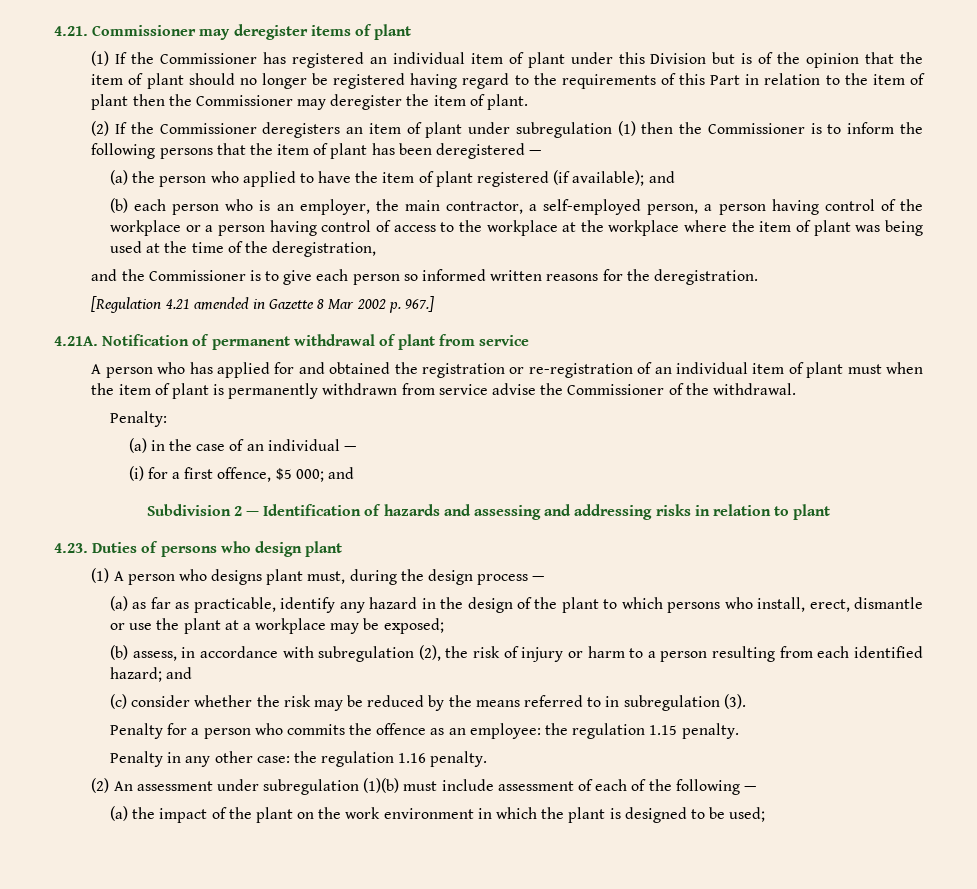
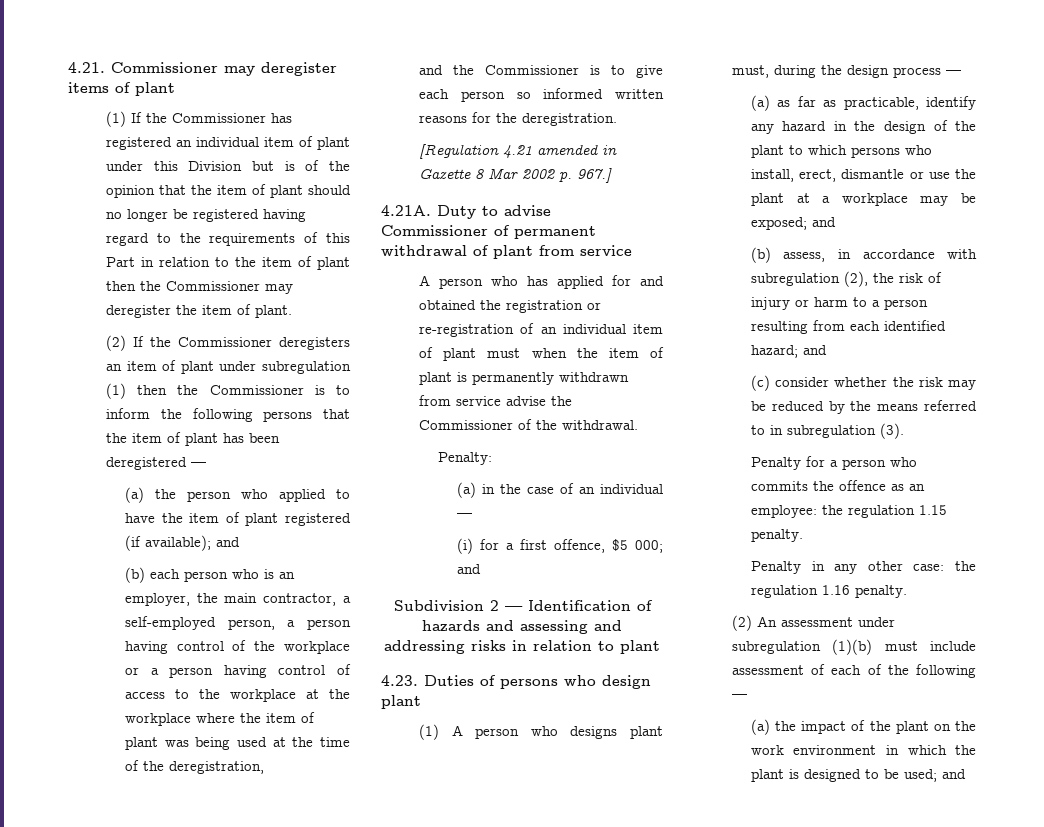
- 4.21A. Notification of permanent withdrawal of plant from service
+ 4.21A. Duty to advise Commissioner of permanent withdrawal of plant from service
- (a) as far as practicable, identify any hazard in the design of the plant to which persons who install, erect, dismantle or use the plant at a workplace may be exposed;
+ (a) as far as practicable, identify any hazard in the design of the plant to which persons who install, erect, dismantle or use the plant at a workplace may be exposed; and
- (a) the impact of the plant on the work environment in which the plant is designed to be used;
+ (a) the impact of the plant on the work environment in which the plant is designed to be used; and

